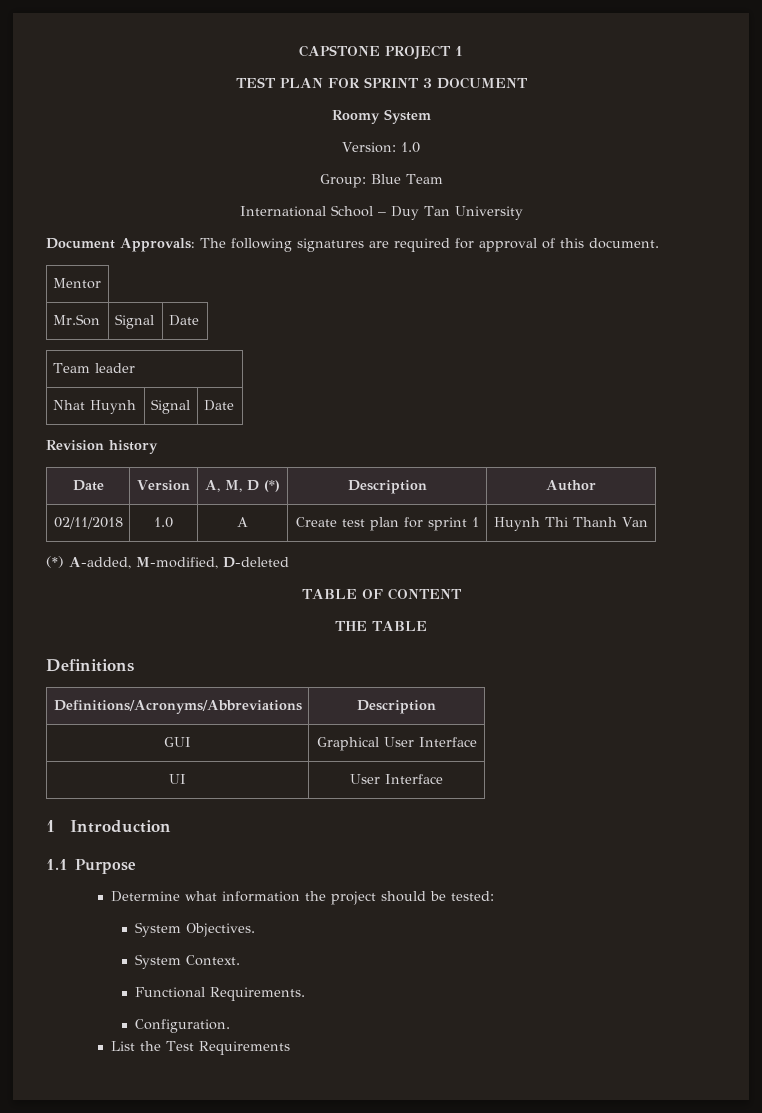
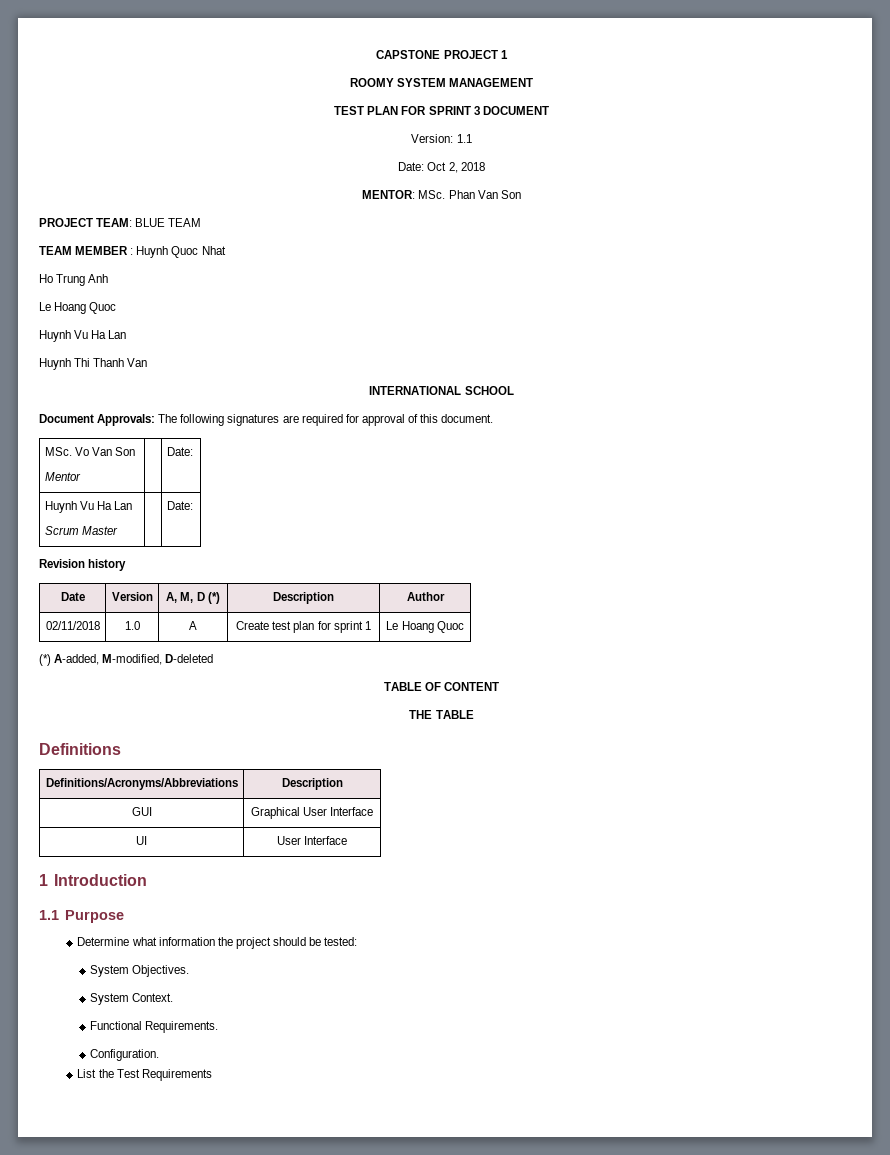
+ ROOMY SYSTEM MANAGEMENT
- Roomy System
- Version: 1.0
- Group: Blue Team
- International School – Duy Tan University
+ Version: 1.1
+ Date: Oct 2, 2018
+ MENTOR: MSc. Phan Van Son
+ PROJECT TEAM: BLUE TEAM
+ TEAM MEMBER : Huynh Quoc Nhat
+ Ho Trung Anh
+ Le Hoang Quoc
+ Huynh Vu Ha Lan
+ Huynh Thi Thanh Van
+ INTERNATIONAL SCHOOL
- Mentor
- Mr.Son | Signal | Date
- Team leader
- Nhat Huynh | Signal | Date
+ MSc. Vo Van Son
+ Mentor | | Date:
+ Huynh Vu Ha Lan
+ Scrum Master | | Date:
- 02/11/2018 | 1.0 | A | Create test plan for sprint 1 | Huynh Thi Thanh Van
+ 02/11/2018 | 1.0 | A | Create test plan for sprint 1 | Le Hoang Quoc

